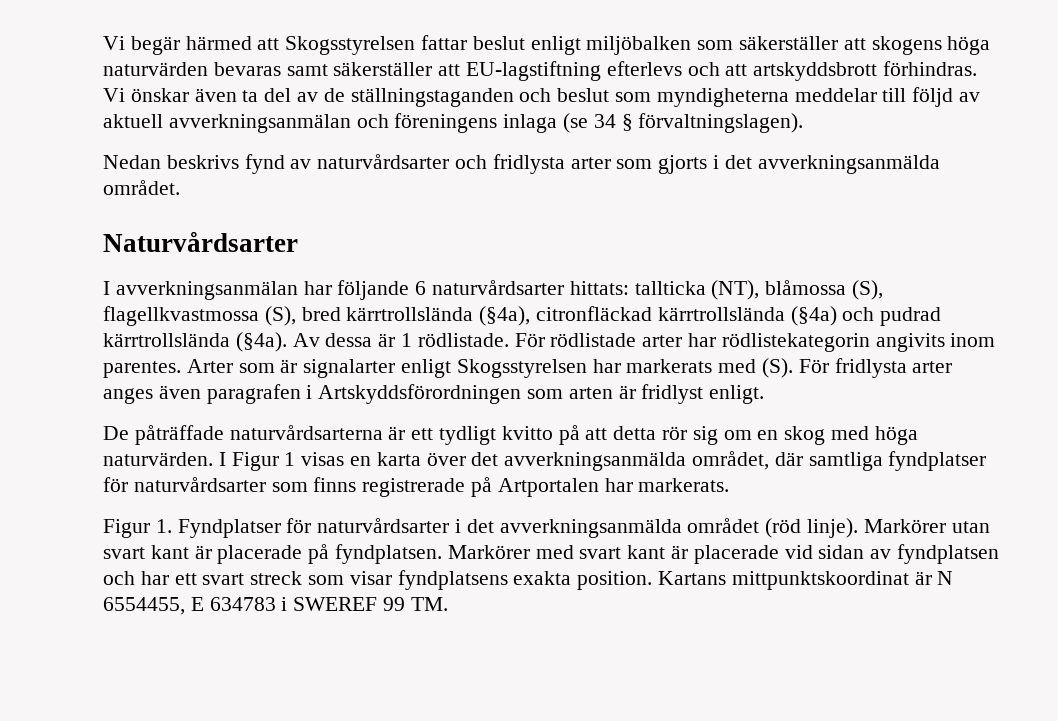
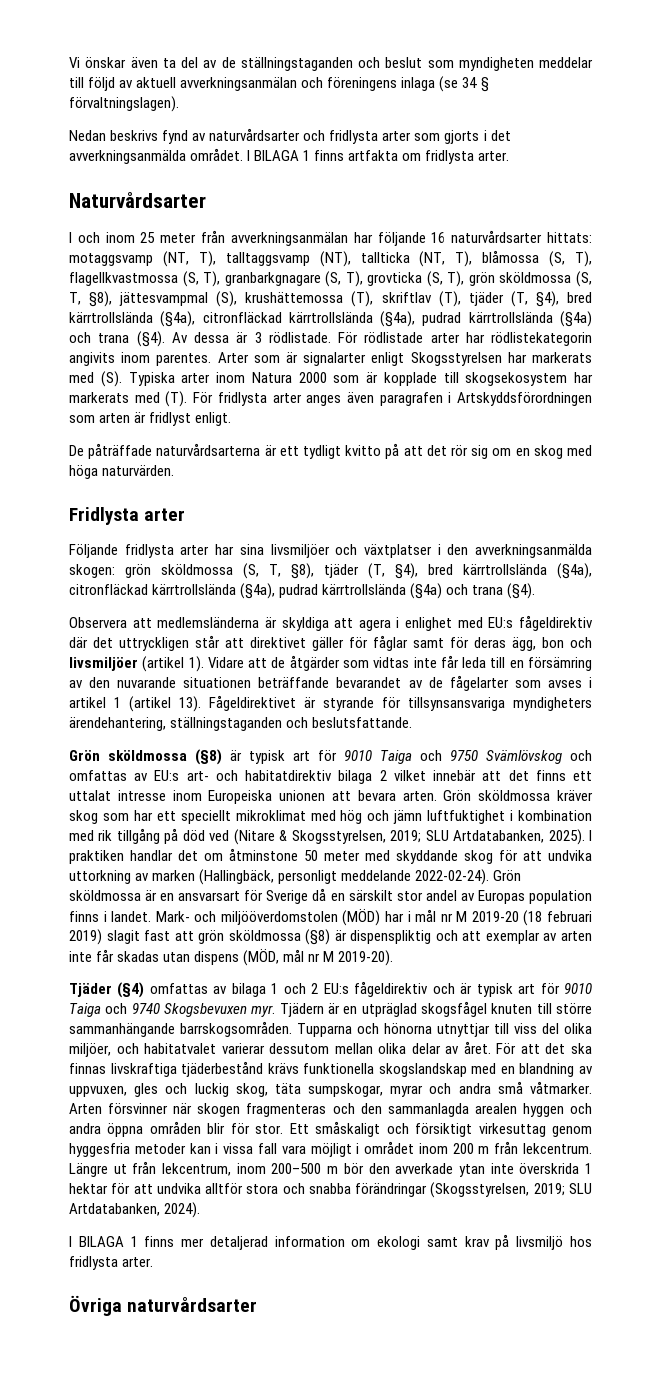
- Vi begär härmed att Skogsstyrelsen fattar beslut enligt miljöbalken som säkerställer att skogens höga naturvärden bevaras samt säkerställer att EU-lagstiftning efterlevs och att artskyddsbrott förhindras. Vi önskar även ta del av de ställningstaganden och beslut som myndigheterna meddelar till följd av aktuell avverkningsanmälan och föreningens inlaga (se 34 § förvaltningslagen).
+ Vi önskar även ta del av de ställningstaganden och beslut som myndigheten meddelar till följd av aktuell avverkningsanmälan och föreningens inlaga (se 34 § förvaltningslagen).
- Nedan beskrivs fynd av naturvårdsarter och fridlysta arter som gjorts i det avverkningsanmälda området.
+ Nedan beskrivs fynd av naturvårdsarter och fridlysta arter som gjorts i det avverkningsanmälda området. I BILAGA 1 finns artfakta om fridlysta arter.
  Naturvårdsarter
- I avverkningsanmälan har följande 6 naturvårdsarter hittats: tallticka (NT), blåmossa (S), flagellkvastmossa (S), bred kärrtrollslända (§4a), citronfläckad kärrtrollslända (§4a) och pudrad kärrtrollslända (§4a).
+ I och inom 25 meter från avverkningsanmälan har följande 16 naturvårdsarter hittats: motaggsvamp (NT, T), talltaggsvamp (NT), tallticka (NT, T), blåmossa (S, T), flagellkvastmossa (S, T), granbarkgnagare (S, T), grovticka (S, T), grön sköldmossa (S, T, §8), jättesvampmal (S), krushättemossa (T), skriftlav (T), tjäder (T, §4), bred kärrtrollslända (§4a), citronfläckad kärrtrollslända (§4a), pudrad kärrtrollslända (§4a) och trana (§4).
- Av dessa är 1 rödlistade.
+ Av dessa är 3 rödlistade.
- Arter som är signalarter enligt Skogsstyrelsen har markerats med (S). För fridlysta arter anges även paragrafen i Artskyddsförordningen som arten är fridlyst enligt.
+ Arter som är signalarter enligt Skogsstyrelsen har markerats med (S). Typiska arter inom Natura 2000 som är kopplade till skogsekosystem har markerats med (T). För fridlysta arter anges även paragrafen i Artskyddsförordningen som arten är fridlyst enligt.
- De påträffade naturvårdsarterna är ett tydligt kvitto på att detta rör sig om en skog med höga naturvärden. I Figur 1 visas en karta över det avverkningsanmälda området, där samtliga fyndplatser för naturvårdsarter som finns registrerade på Artportalen har markerats.
- Figur 1. Fyndplatser för naturvårdsarter i det avverkningsanmälda området (röd linje). Markörer utan svart kant är placerade på fyndplatsen. Markörer med svart kant är placerade vid sidan av fyndplatsen och har ett svart streck som visar fyndplatsens exakta position. Kartans mittpunktskoordinat är N 6554455, E 634783 i SWEREF 99 TM.
+ De påträffade naturvårdsarterna är ett tydligt kvitto på att det rör sig om en skog med höga naturvärden.
+ Fridlysta arter
+ Följande fridlysta arter har sina livsmiljöer och växtplatser i den avverkningsanmälda skogen: grön sköldmossa (S, T, §8), tjäder (T, §4), bred kärrtrollslända (§4a), citronfläckad kärrtrollslända (§4a), pudrad kärrtrollslända (§4a) och trana (§4).
+ Observera att medlemsländerna är skyldiga att agera i enlighet med EU:s fågeldirektiv där det uttryckligen står att direktivet gäller för fåglar samt för deras ägg, bon och livsmiljöer (artikel 1). Vidare att de åtgärder som vidtas inte får leda till en försämring av den nuvarande situationen beträffande bevarandet av de fågelarter som avses i artikel 1 (artikel 13). Fågeldirektivet är styrande för tillsynsansvariga myndigheters ärendehantering, ställningstaganden och beslutsfattande.
+ Grön sköldmossa (§8) är typisk art för 9010 Taiga och 9750 Svämlövskog och omfattas av EU:s art- och habitatdirektiv bilaga 2 vilket innebär att det finns ett uttalat intresse inom Europeiska unionen att bevara arten. Grön sköldmossa kräver skog som har ett speciellt mikroklimat med hög och jämn luftfuktighet i kombination med rik tillgång på död ved (Nitare & Skogsstyrelsen, 2019; SLU Artdatabanken, 2025). I praktiken handlar det om åtminstone 50 meter med skyddande skog för att undvika uttorkning av marken (Hallingbäck, personligt meddelande 2022-02-24). Grön sköldmossa är en ansvarsart för Sverige då en särskilt stor andel av Europas population finns i landet. Mark- och miljööverdomstolen (MÖD) har i mål nr M 2019-20 (18 februari 2019) slagit fast att grön sköldmossa (§8) är dispenspliktig och att exemplar av arten inte får skadas utan dispens (MÖD, mål nr M 2019-20).
+ Tjäder (§4) omfattas av bilaga 1 och 2 EU:s fågeldirektiv och är typisk art för 9010 Taiga och 9740 Skogsbevuxen myr. Tjädern är en utpräglad skogsfågel knuten till större sammanhängande barrskogsområden. Tupparna och hönorna utnyttjar till viss del olika miljöer, och habitatvalet varierar dessutom mellan olika delar av året. För att det ska finnas livskraftiga tjäderbestånd krävs funktionella skogslandskap med en blandning av uppvuxen, gles och luckig skog, täta sumpskogar, myrar och andra små våtmarker. Arten försvinner när skogen fragmenteras och den sammanlagda arealen hyggen och andra öppna områden blir för stor. Ett småskaligt och försiktigt virkesuttag genom hyggesfria metoder kan i vissa fall vara möjligt i området inom 200 m från lekcentrum. Längre ut från lekcentrum, inom 200–500 m bör den avverkade ytan inte överskrida 1 hektar för att undvika alltför stora och snabba förändringar (Skogsstyrelsen, 2019; SLU Artdatabanken, 2024).
+ I BILAGA 1 finns mer detaljerad information om ekologi samt krav på livsmiljö hos fridlysta arter.
+ Övriga naturvårdsarter

